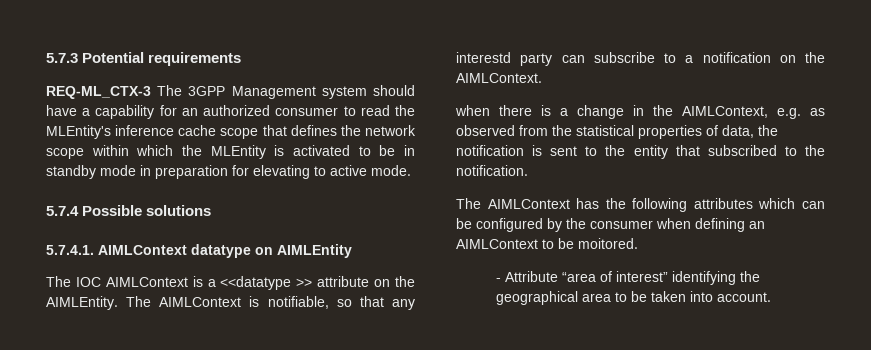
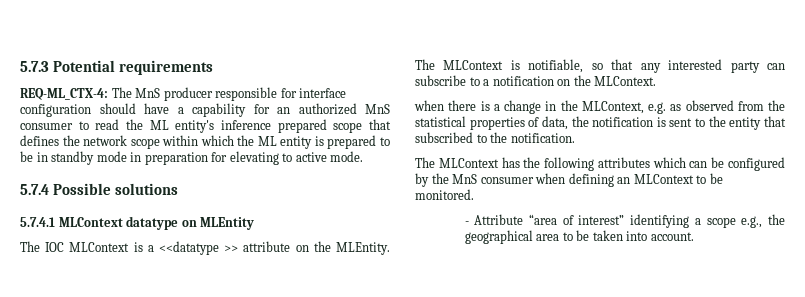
- REQ-ML_CTX-3 The 3GPP Management system should have a capability for an authorized consumer to read the MLEntity's inference cache scope that defines the network scope within which the MLEntity is activated to be in standby mode in preparation for elevating to active mode.
+ REQ-ML_CTX-4: The MnS producer responsible for interface configuration should have a capability for an authorized MnS consumer to read the ML entity's inference prepared scope that defines the network scope within which the ML entity is prepared to be in standby mode in preparation for elevating to active mode.
- 5.7.4.1. AIMLContext datatype on AIMLEntity
+ 5.7.4.1 MLContext datatype on MLEntity
- The IOC AIMLContext is a <<datatype >> attribute on the AIMLEntity. The AIMLContext is notifiable, so that any interestd party can subscribe to a notification on the AIMLContext.
+ The IOC MLContext is a <<datatype >> attribute on the MLEntity. The MLContext is notifiable, so that any interested party can subscribe to a notification on the MLContext.
- when there is a change in the AIMLContext, e.g. as observed from the statistical properties of data, the notification is sent to the entity that subscribed to the notification.
+ when there is a change in the MLContext, e.g. as observed from the statistical properties of data, the notification is sent to the entity that subscribed to the notification.
- The AIMLContext has the following attributes which can be configured by the consumer when defining an AIMLContext to be moitored.
+ The MLContext has the following attributes which can be configured by the MnS consumer when defining an MLContext to be monitored.
- - Attribute “area of interest” identifying the geographical area to be taken into account.
+ - Attribute “area of interest” identifying a scope e.g., the geographical area to be taken into account.

